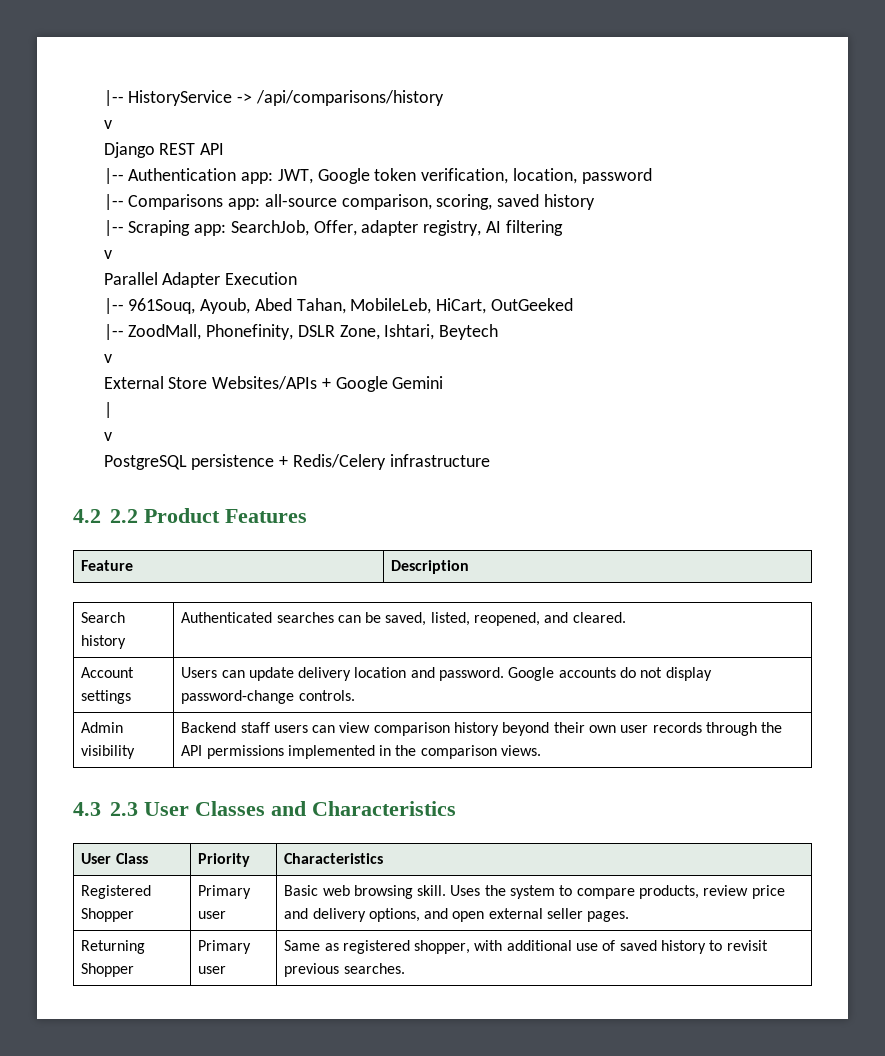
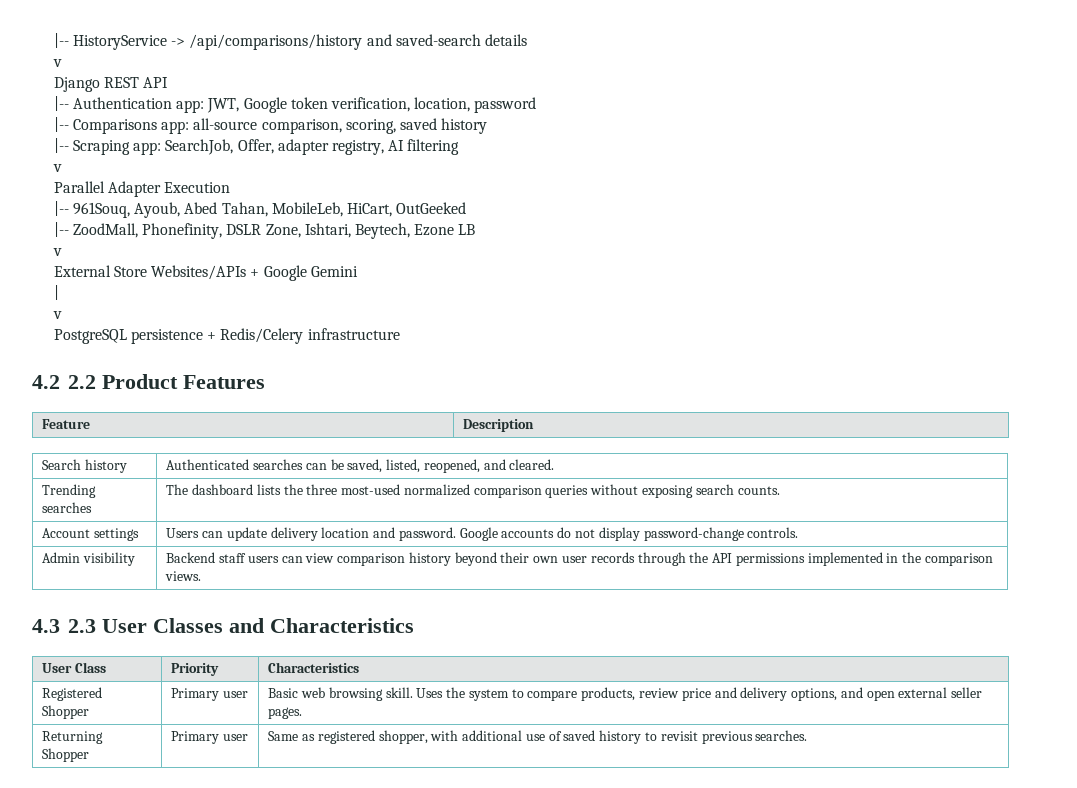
- |-- HistoryService -> /api/comparisons/history
+ |-- HistoryService -> /api/comparisons/history and saved-search details
- |-- ZoodMall, Phonefinity, DSLR Zone, Ishtari, Beytech
+ |-- ZoodMall, Phonefinity, DSLR Zone, Ishtari, Beytech, Ezone LB
+ Trending searches | The dashboard lists the three most-used normalized comparison queries without exposing search counts.

